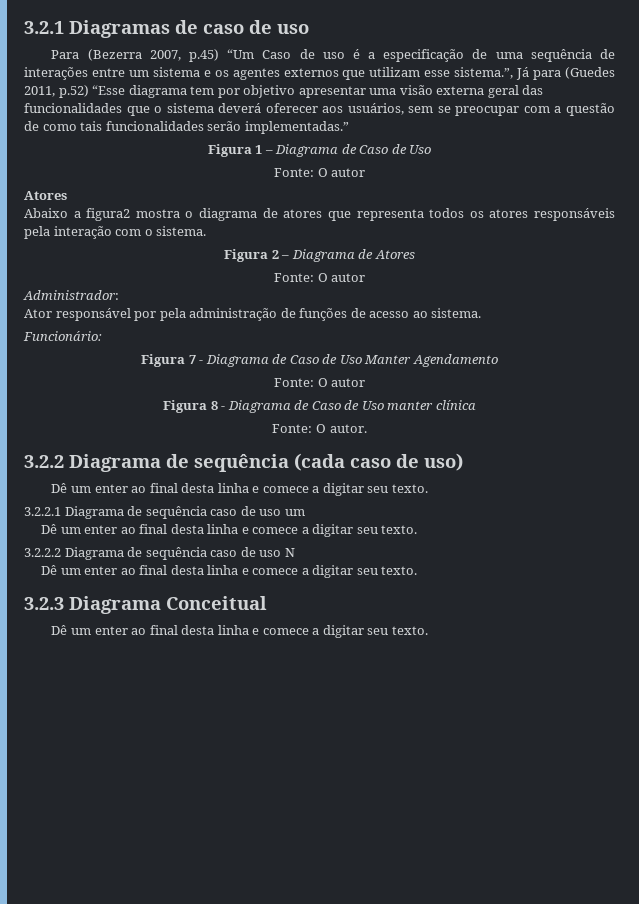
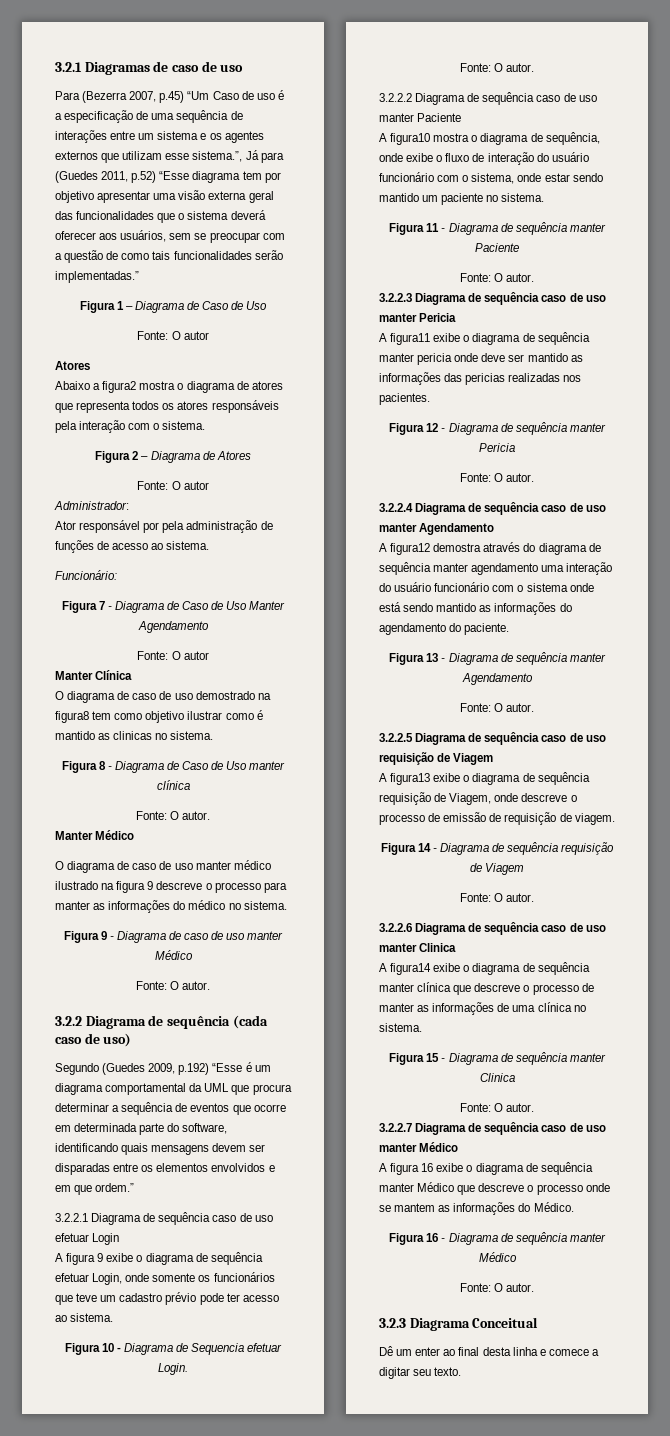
+ Manter Clínica
+ O diagrama de caso de uso demostrado na figura8 tem como objetivo ilustrar como é mantido as clinicas no sistema.
+ Manter Médico
+ O diagrama de caso de uso manter médico ilustrado na figura 9 descreve o processo para manter as informações do médico no sistema.
+ Figura 9 - Diagrama de caso de uso manter Médico
+ Fonte: O autor.
  3.2.2 Diagrama de sequência (cada caso de uso)
- Dê um enter ao final desta linha e comece a digitar seu texto.
+ Segundo (Guedes 2009, p.192) “Esse é um diagrama comportamental da UML que procura determinar a sequência de eventos que ocorre em determinada parte do software, identificando quais mensagens devem ser disparadas entre os elementos envolvidos e em que ordem.”
- 3.2.2.1 Diagrama de sequência caso de uso um
- Dê um enter ao final desta linha e comece a digitar seu texto.
+ 3.2.2.1 Diagrama de sequência caso de uso efetuar Login
+ A figura 9 exibe o diagrama de sequência efetuar Login, onde somente os funcionários que teve um cadastro prévio pode ter acesso ao sistema.
+ Figura 10 - Diagrama de Sequencia efetuar Login.
+ Fonte: O autor.
- 3.2.2.2 Diagrama de sequência caso de uso N
- Dê um enter ao final desta linha e comece a digitar seu texto.
+ 3.2.2.2 Diagrama de sequência caso de uso manter Paciente
+ A figura10 mostra o diagrama de sequência, onde exibe o fluxo de interação do usuário funcionário com o sistema, onde estar sendo mantido um paciente no sistema.
+ Figura 11 - Diagrama de sequência manter Paciente
+ Fonte: O autor.
+ 3.2.2.3 Diagrama de sequência caso de uso manter Pericia
+ A figura11 exibe o diagrama de sequência manter pericia onde deve ser mantido as informações das pericias realizadas nos pacientes.
+ Figura 12 - Diagrama de sequência manter Pericia
+ Fonte: O autor.
+ 3.2.2.4 Diagrama de sequência caso de uso manter Agendamento
+ A figura12 demostra através do diagrama de sequência manter agendamento uma interação do usuário funcionário com o sistema onde está sendo mantido as informações do agendamento do paciente.
+ Figura 13 - Diagrama de sequência manter Agendamento
+ Fonte: O autor.
+ 3.2.2.5 Diagrama de sequência caso de uso requisição de Viagem
+ A figura13 exibe o diagrama de sequência requisição de Viagem, onde descreve o processo de emissão de requisição de viagem.
+ Figura 14 - Diagrama de sequência requisição de Viagem
+ Fonte: O autor.
+ 3.2.2.6 Diagrama de sequência caso de uso manter Clinica
+ A figura14 exibe o diagrama de sequência manter clínica que descreve o processo de manter as informações de uma clínica no sistema.
+ Figura 15 - Diagrama de sequência manter Clinica
+ Fonte: O autor.
+ 3.2.2.7 Diagrama de sequência caso de uso manter Médico
+ A figura 16 exibe o diagrama de sequência manter Médico que descreve o processo onde se mantem as informações do Médico.
+ Figura 16 - Diagrama de sequência manter Médico
+ Fonte: O autor.

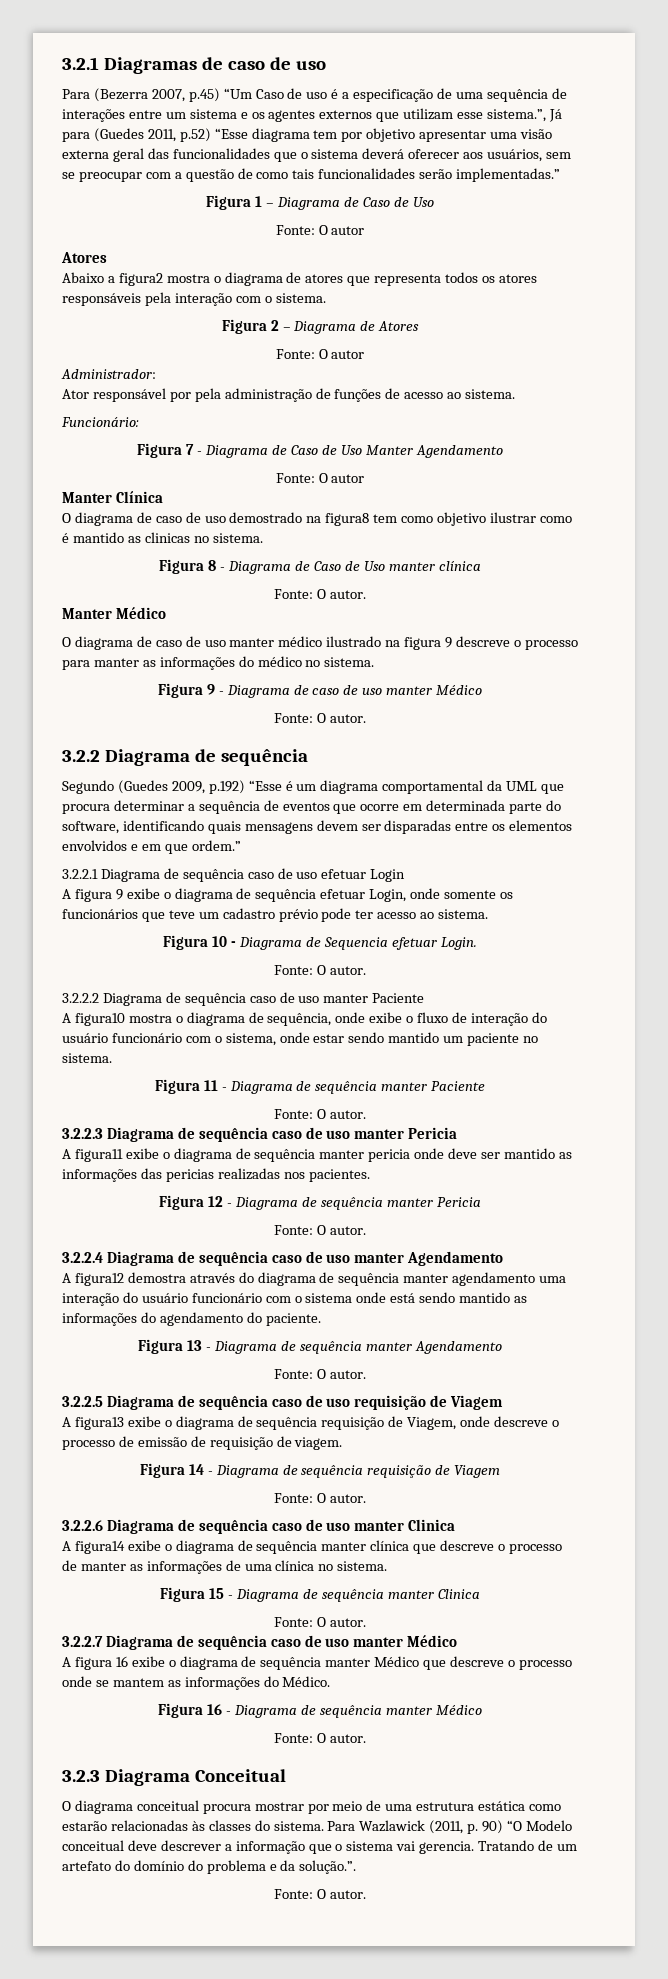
- 3.2.2 Diagrama de sequência (cada caso de uso)
+ 3.2.2 Diagrama de sequência
- Dê um enter ao final desta linha e comece a digitar seu texto.
+ O diagrama conceitual procura mostrar por meio de uma estrutura estática como estarão relacionadas às classes do sistema. Para Wazlawick (2011, p. 90) “O Modelo conceitual deve descrever a informação que o sistema vai gerencia. Tratando de um artefato do domínio do problema e da solução.”.
+ Fonte: O autor.

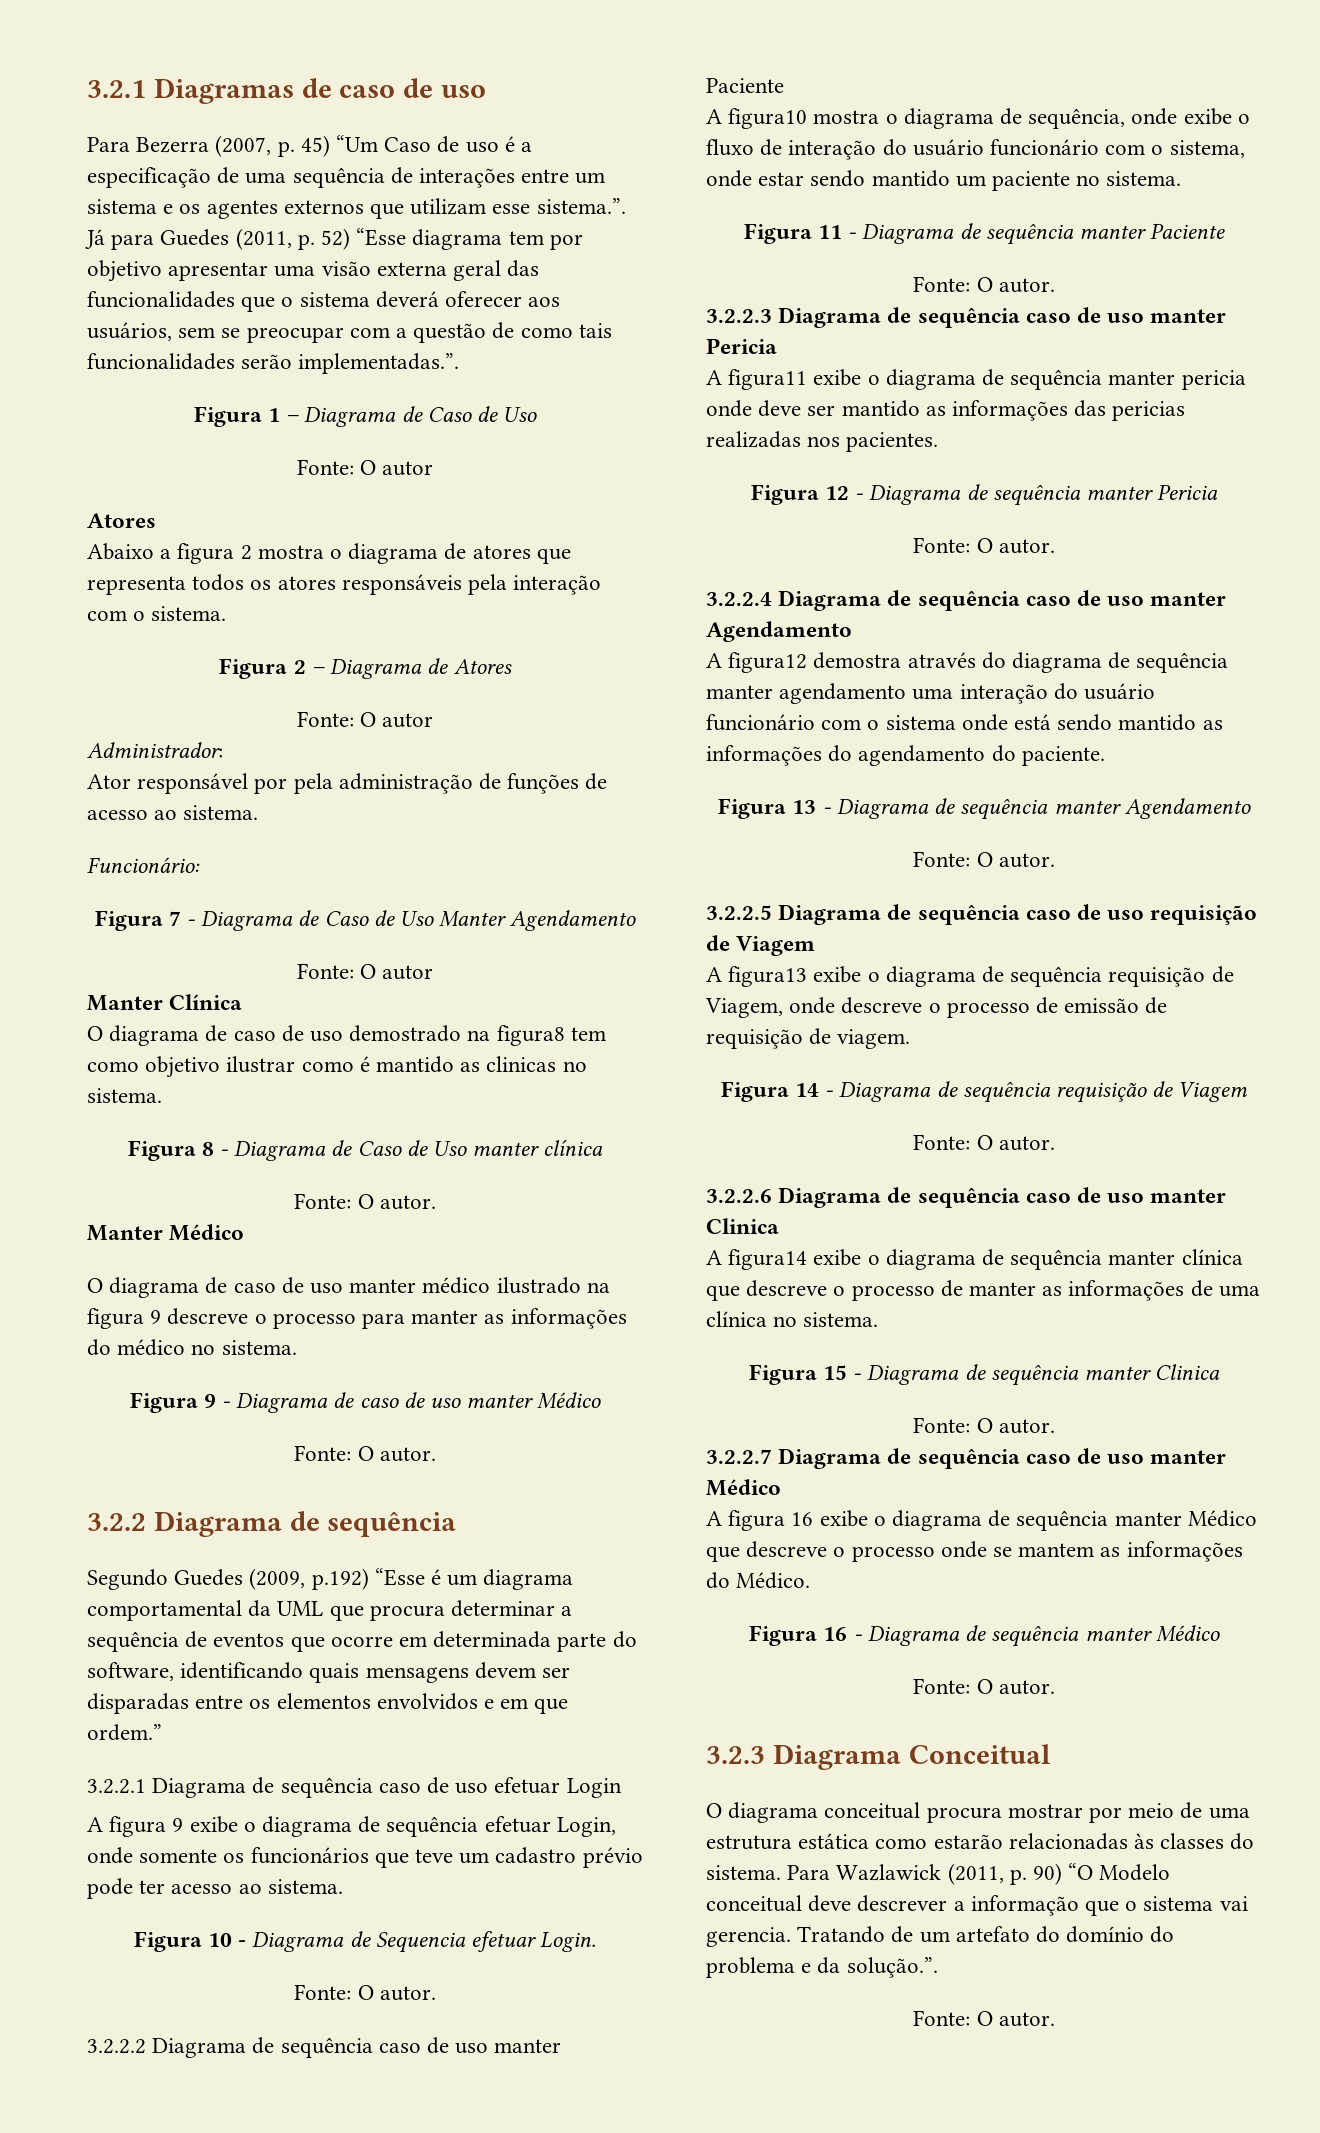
- Para (Bezerra 2007, p.45) “Um Caso de uso é a especificação de uma sequência de interações entre um sistema e os agentes externos que utilizam esse sistema.”, Já para (Guedes 2011, p.52) “Esse diagrama tem por objetivo apresentar uma visão externa geral das funcionalidades que o sistema deverá oferecer aos usuários, sem se preocupar com a questão de como tais funcionalidades serão implementadas.”
+ Para Bezerra (2007, p. 45) “Um Caso de uso é a especificação de uma sequência de interações entre um sistema e os agentes externos que utilizam esse sistema.”. Já para Guedes (2011, p. 52) “Esse diagrama tem por objetivo apresentar uma visão externa geral das funcionalidades que o sistema deverá oferecer aos usuários, sem se preocupar com a questão de como tais funcionalidades serão implementadas.”.
- Abaixo a figura2 mostra o diagrama de atores que representa todos os atores responsáveis pela interação com o sistema.
+ Abaixo a figura 2 mostra o diagrama de atores que representa todos os atores responsáveis pela interação com o sistema.
- Segundo (Guedes 2009, p.192) “Esse é um diagrama comportamental da UML que procura determinar a sequência de eventos que ocorre em determinada parte do software, identificando quais mensagens devem ser disparadas entre os elementos envolvidos e em que ordem.”
+ Segundo Guedes (2009, p.192) “Esse é um diagrama comportamental da UML que procura determinar a sequência de eventos que ocorre em determinada parte do software, identificando quais mensagens devem ser disparadas entre os elementos envolvidos e em que ordem.”

